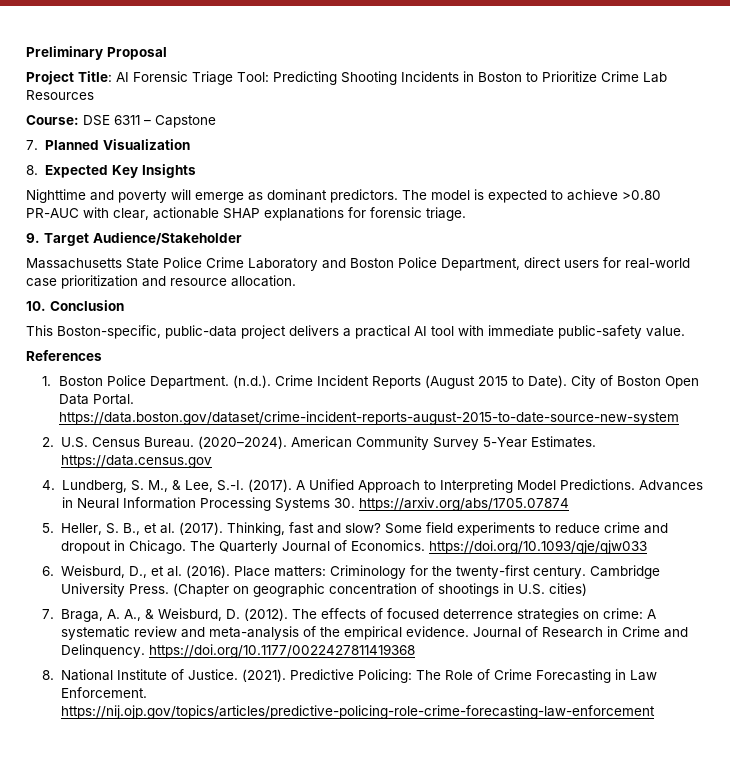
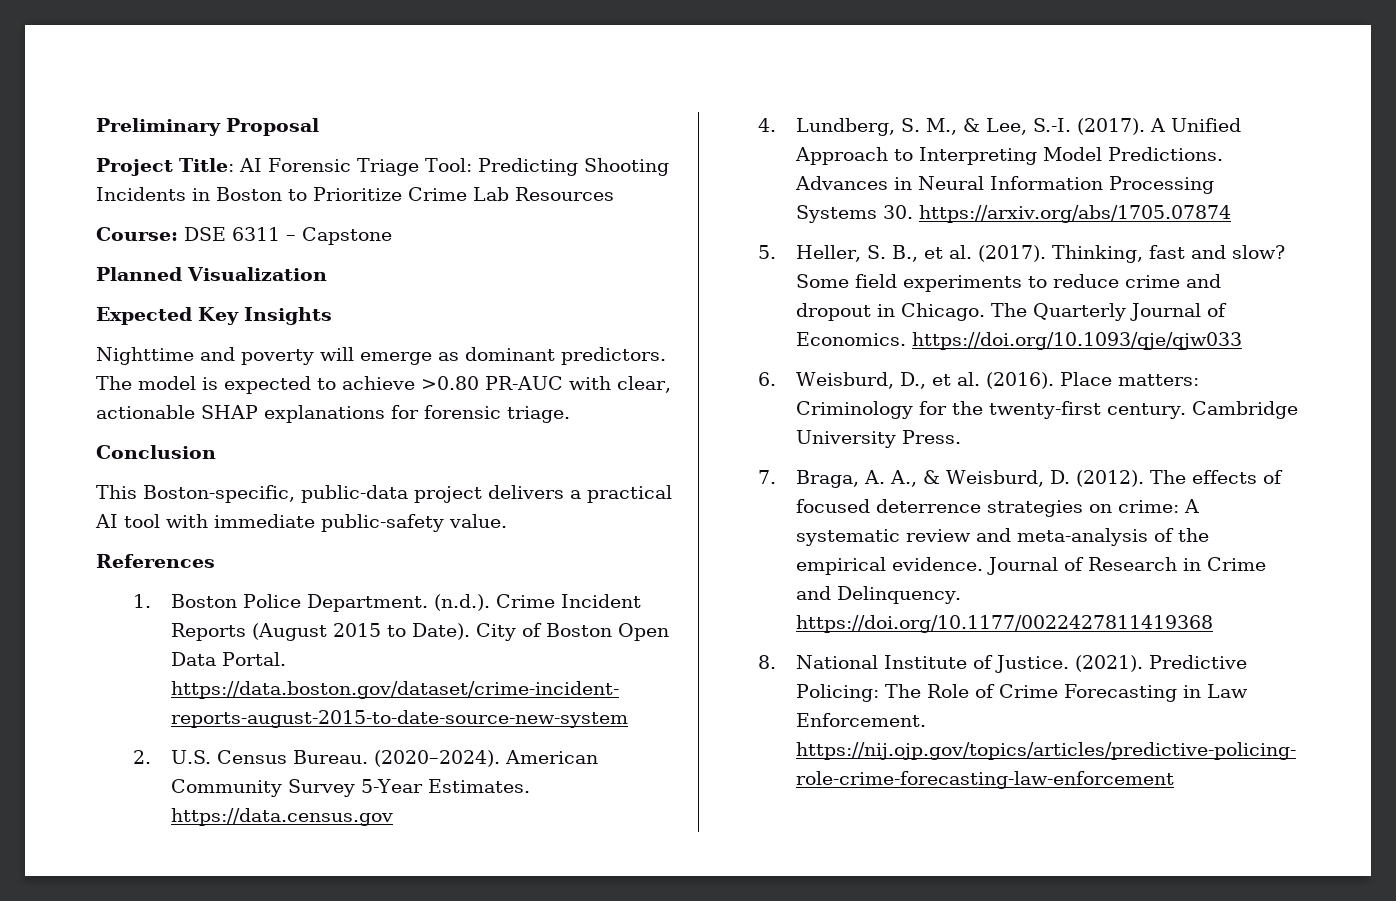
- 7. Planned Visualization
+ Planned Visualization
- 8. Expected Key Insights
+ Expected Key Insights
- 9. Target Audience/Stakeholder
- Massachusetts State Police Crime Laboratory and Boston Police Department, direct users for real-world case prioritization and resource allocation.
- 10. Conclusion
+ Conclusion
- (Chapter on geographic concentration of shootings in U.S. cities)

